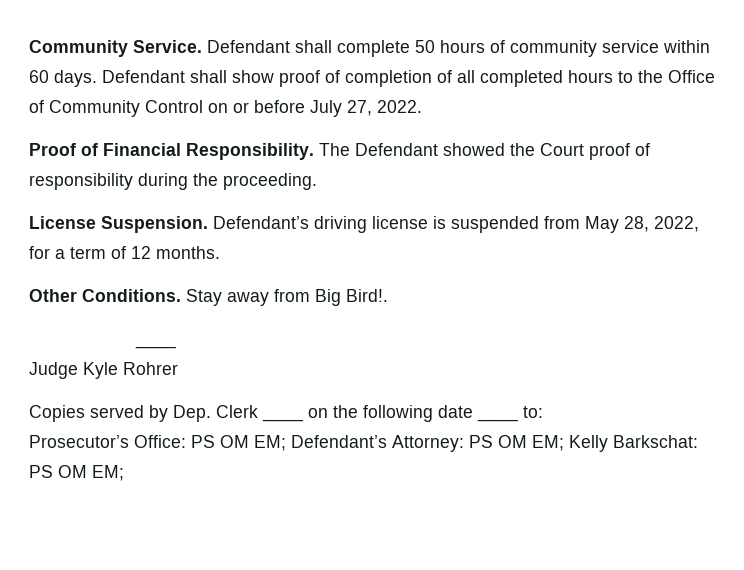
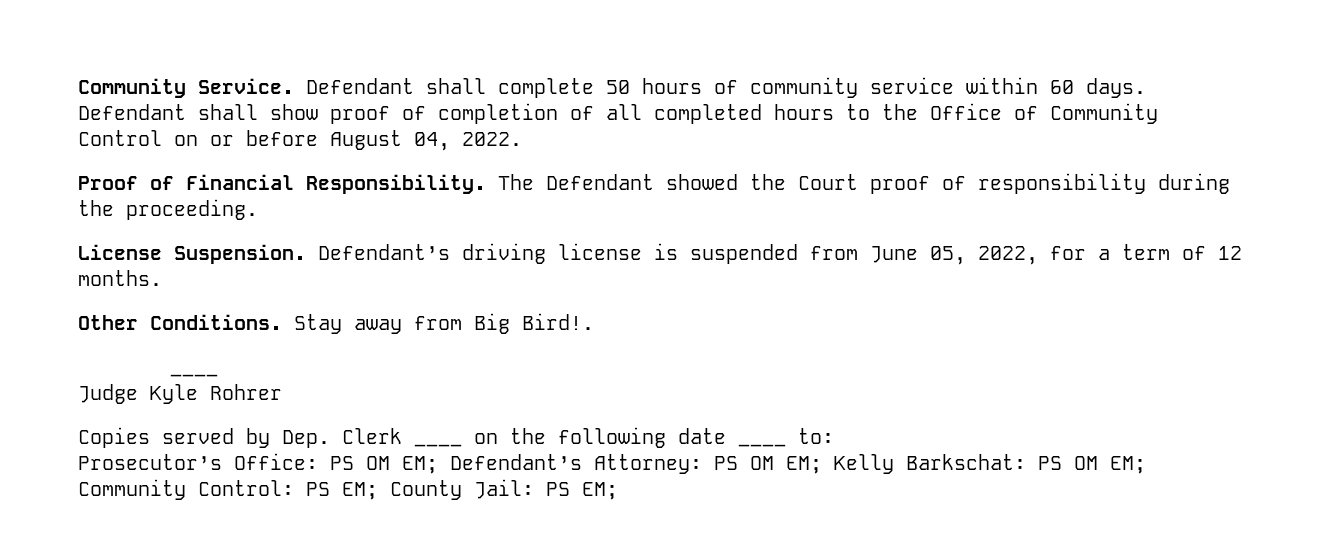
- Defendant shall show proof of completion of all completed hours to the Office of Community Control on or before July 27, 2022.
+ Defendant shall show proof of completion of all completed hours to the Office of Community Control on or before August 04, 2022.
- Defendant’s driving license is suspended from May 28, 2022, for a term of 12 months.
+ Defendant’s driving license is suspended from June 05, 2022, for a term of 12 months.
- Prosecutor’s Office: PS OM EM; Defendant’s Attorney: PS OM EM; Kelly Barkschat: PS OM EM;
+ Prosecutor’s Office: PS OM EM; Defendant’s Attorney: PS OM EM; Kelly Barkschat: PS OM EM; Community Control: PS EM; County Jail: PS EM;

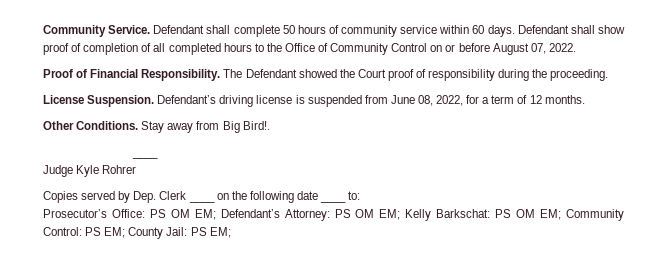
- Defendant shall show proof of completion of all completed hours to the Office of Community Control on or before August 04, 2022.
+ Defendant shall show proof of completion of all completed hours to the Office of Community Control on or before August 07, 2022.
- Defendant’s driving license is suspended from June 05, 2022, for a term of 12 months.
+ Defendant’s driving license is suspended from June 08, 2022, for a term of 12 months.

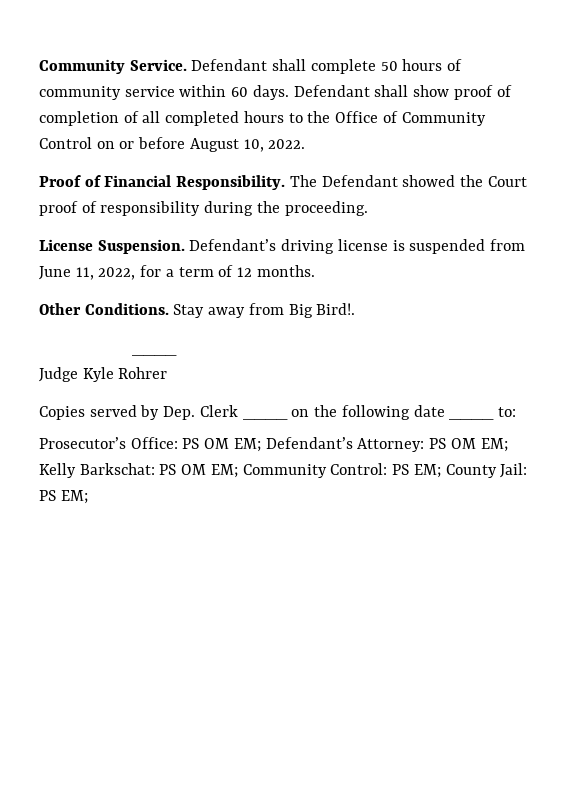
- Defendant shall show proof of completion of all completed hours to the Office of Community Control on or before August 07, 2022.
+ Defendant shall show proof of completion of all completed hours to the Office of Community Control on or before August 10, 2022.
- Defendant’s driving license is suspended from June 08, 2022, for a term of 12 months.
+ Defendant’s driving license is suspended from June 11, 2022, for a term of 12 months.

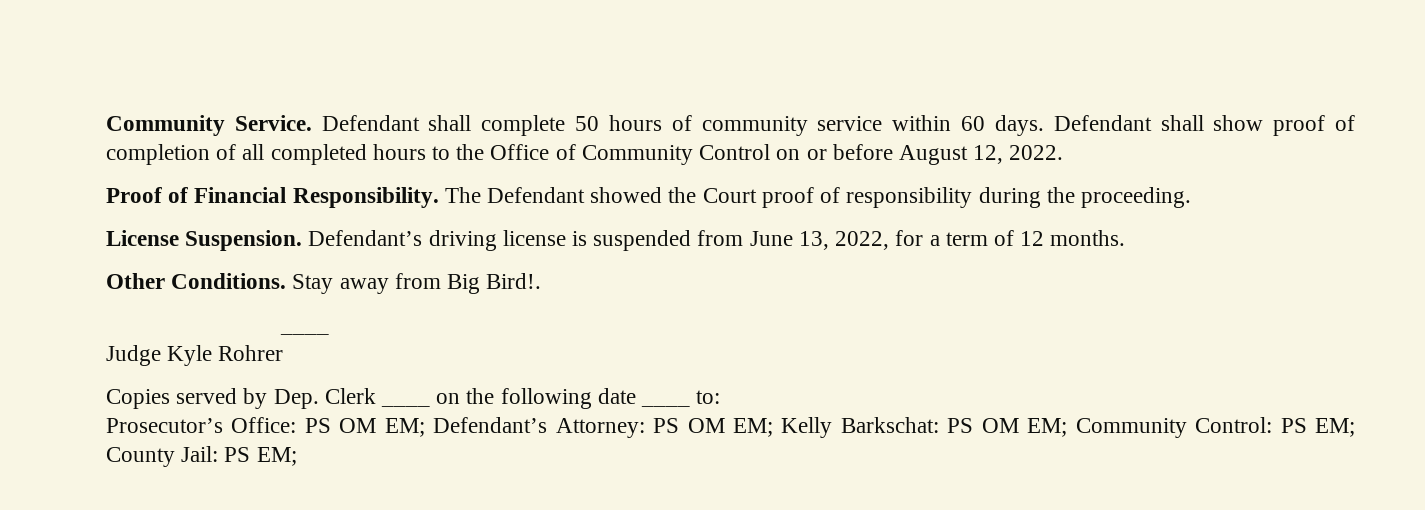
- Defendant shall show proof of completion of all completed hours to the Office of Community Control on or before August 10, 2022.
+ Defendant shall show proof of completion of all completed hours to the Office of Community Control on or before August 12, 2022.
- Defendant’s driving license is suspended from June 11, 2022, for a term of 12 months.
+ Defendant’s driving license is suspended from June 13, 2022, for a term of 12 months.

